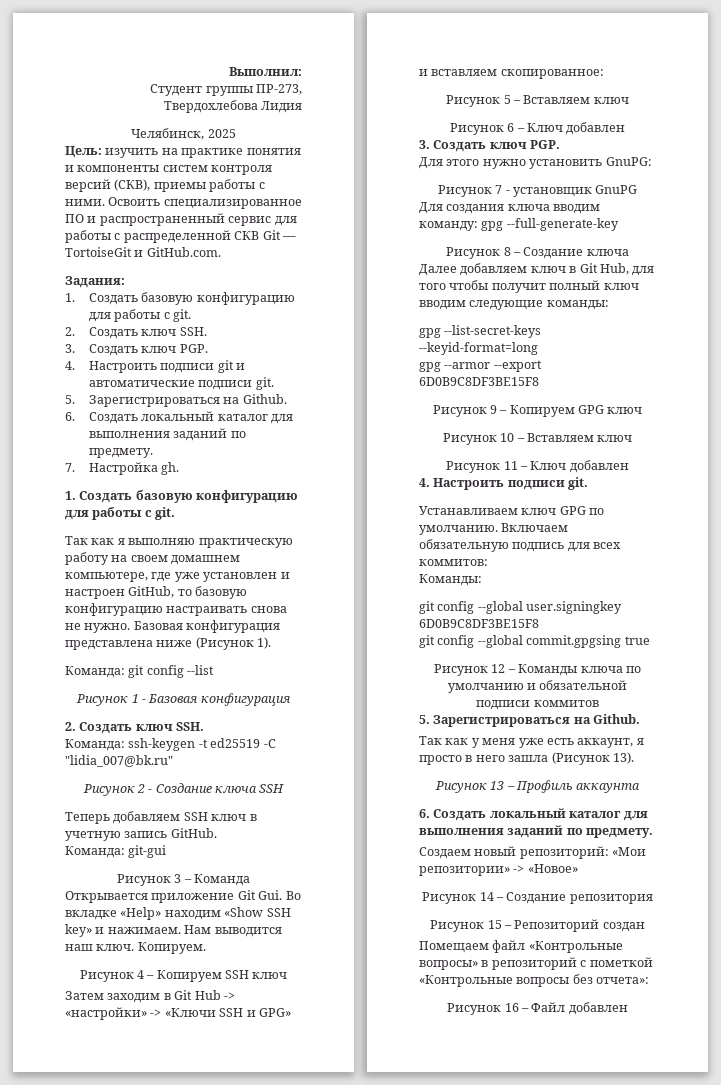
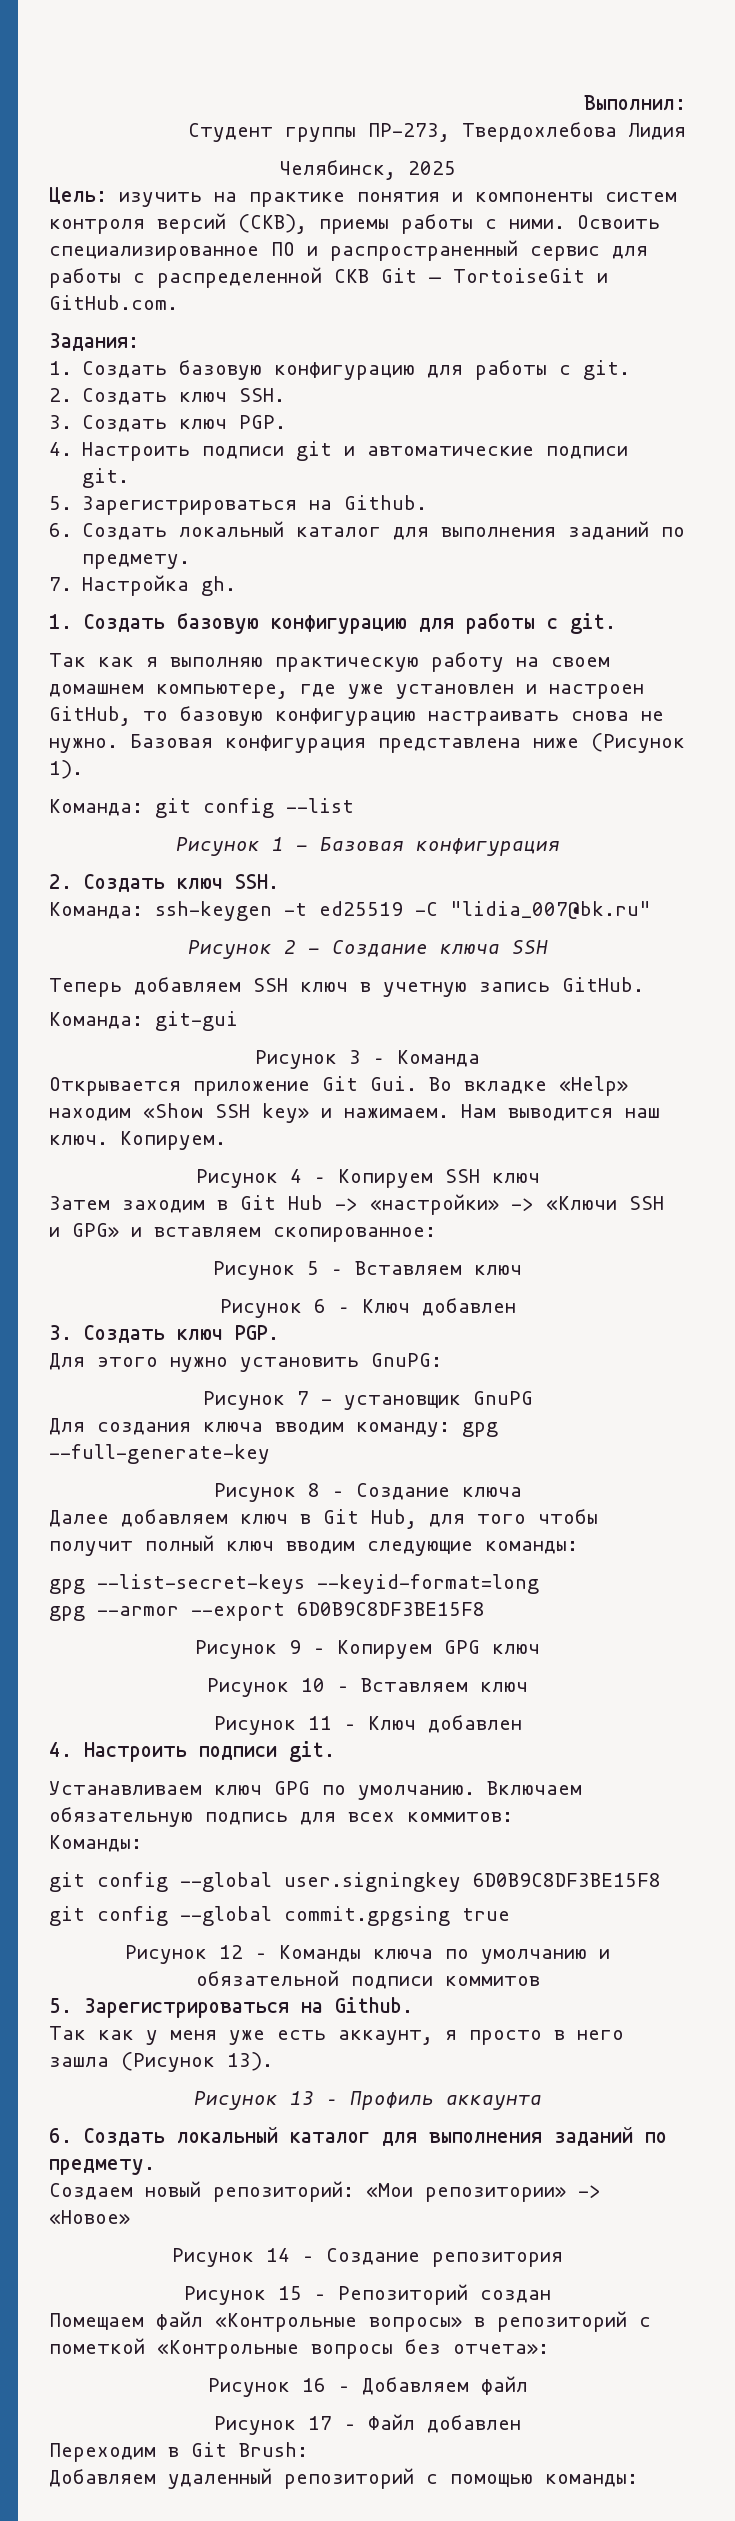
- Рисунок 16 – Файл добавлен
+ Рисунок 16 – Добавляем файл
+ Рисунок 17 – Файл добавлен
+ Переходим в Git Brush:
+ Добавляем удаленный репозиторий с помощью команды:

